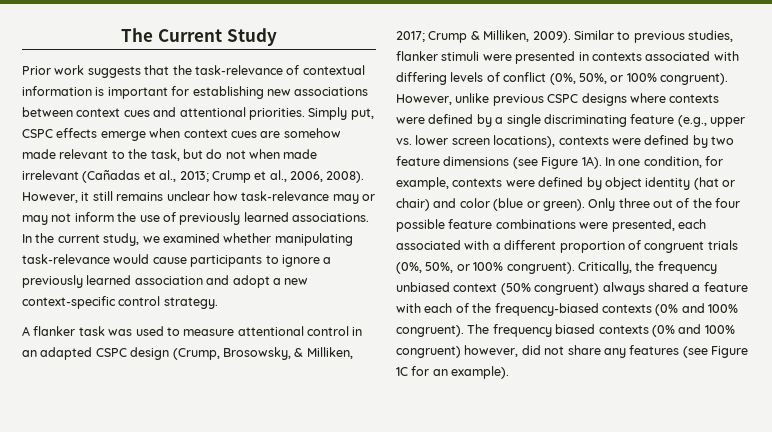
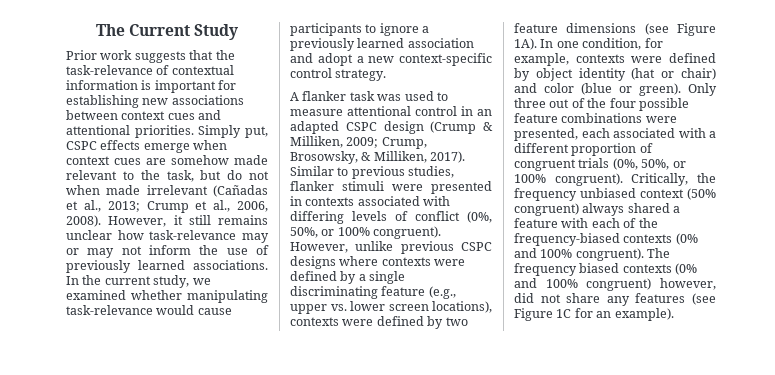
- A flanker task was used to measure attentional control in an adapted CSPC design (Crump, Brosowsky, & Milliken, 2017; Crump & Milliken, 2009).
+ A flanker task was used to measure attentional control in an adapted CSPC design (Crump & Milliken, 2009; Crump, Brosowsky, & Milliken, 2017).

